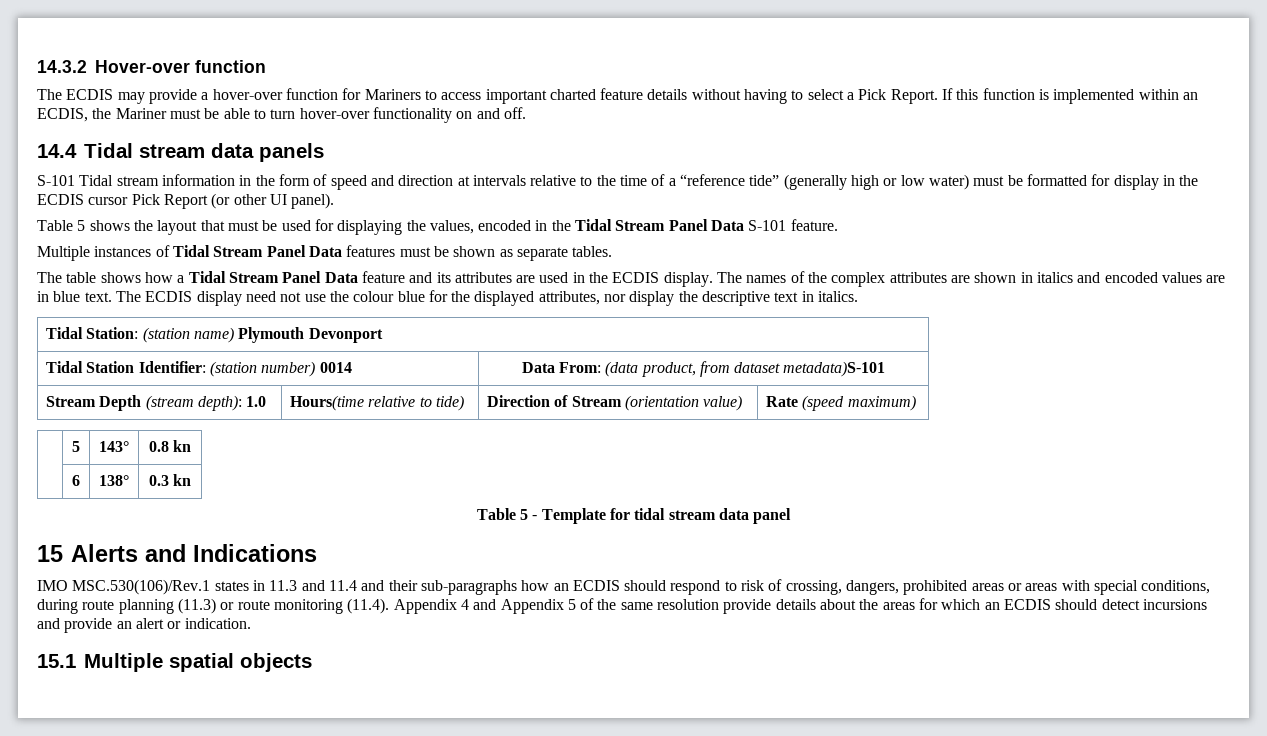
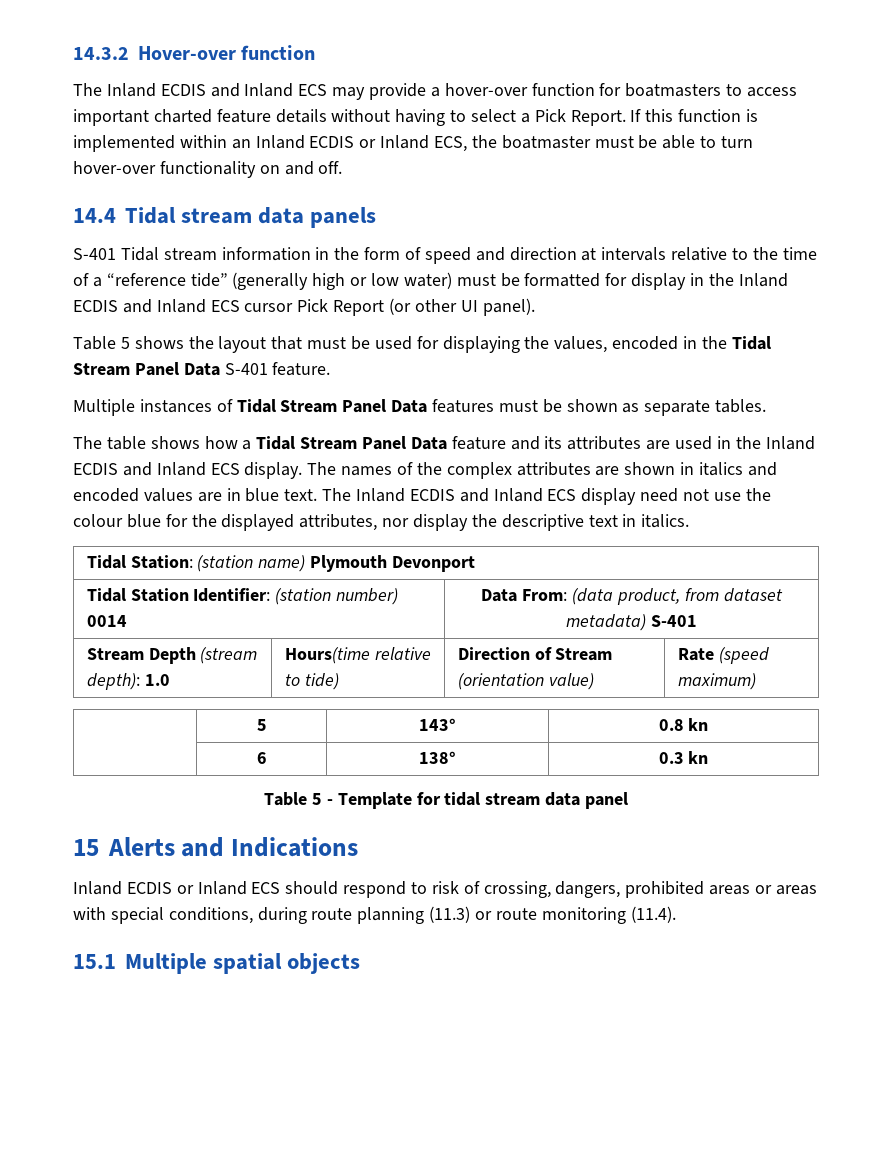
- The ECDIS may provide a hover-over function for Mariners to access important charted feature details without having to select a Pick Report.
+ The Inland ECDIS and Inland ECS may provide a hover-over function for boatmasters to access important charted feature details without having to select a Pick Report.
- If this function is implemented within an ECDIS, the Mariner must be able to turn hover-over functionality on and off.
+ If this function is implemented within an Inland ECDIS or Inland ECS, the boatmaster must be able to turn hover-over functionality on and off.
- S-101 Tidal stream information in the form of speed and direction at intervals relative to the time of a “reference tide” (generally high or low water) must be formatted for display in the ECDIS cursor Pick Report (or other UI panel).
+ S-401 Tidal stream information in the form of speed and direction at intervals relative to the time of a “reference tide” (generally high or low water) must be formatted for display in the Inland ECDIS and Inland ECS cursor Pick Report (or other UI panel).
- Table 5 shows the layout that must be used for displaying the values, encoded in the Tidal Stream Panel Data S-101 feature.
+ Table 5 shows the layout that must be used for displaying the values, encoded in the Tidal Stream Panel Data S-401 feature.
- The table shows how a Tidal Stream Panel Data feature and its attributes are used in the ECDIS display.
+ The table shows how a Tidal Stream Panel Data feature and its attributes are used in the Inland ECDIS and Inland ECS display.
- The ECDIS display need not use the colour blue for the displayed attributes, nor display the descriptive text in italics.
+ The Inland ECDIS and Inland ECS display need not use the colour blue for the displayed attributes, nor display the descriptive text in italics.
- Tidal Station Identifier: (station number) 0014 | Data From: (data product, from dataset metadata)S-101
+ Tidal Station Identifier: (station number) 0014 | Data From: (data product, from dataset metadata) S-401
- IMO MSC.530(106)/Rev.1 states in 11.3 and 11.4 and their sub-paragraphs how an ECDIS should respond to risk of crossing, dangers, prohibited areas or areas with special conditions, during route planning (11.3) or route monitoring (11.4). Appendix 4 and Appendix 5 of the same resolution provide details about the areas for which an ECDIS should detect incursions and provide an alert or indication.
+ Inland ECDIS or Inland ECS should respond to risk of crossing, dangers, prohibited areas or areas with special conditions, during route planning (11.3) or route monitoring (11.4).

